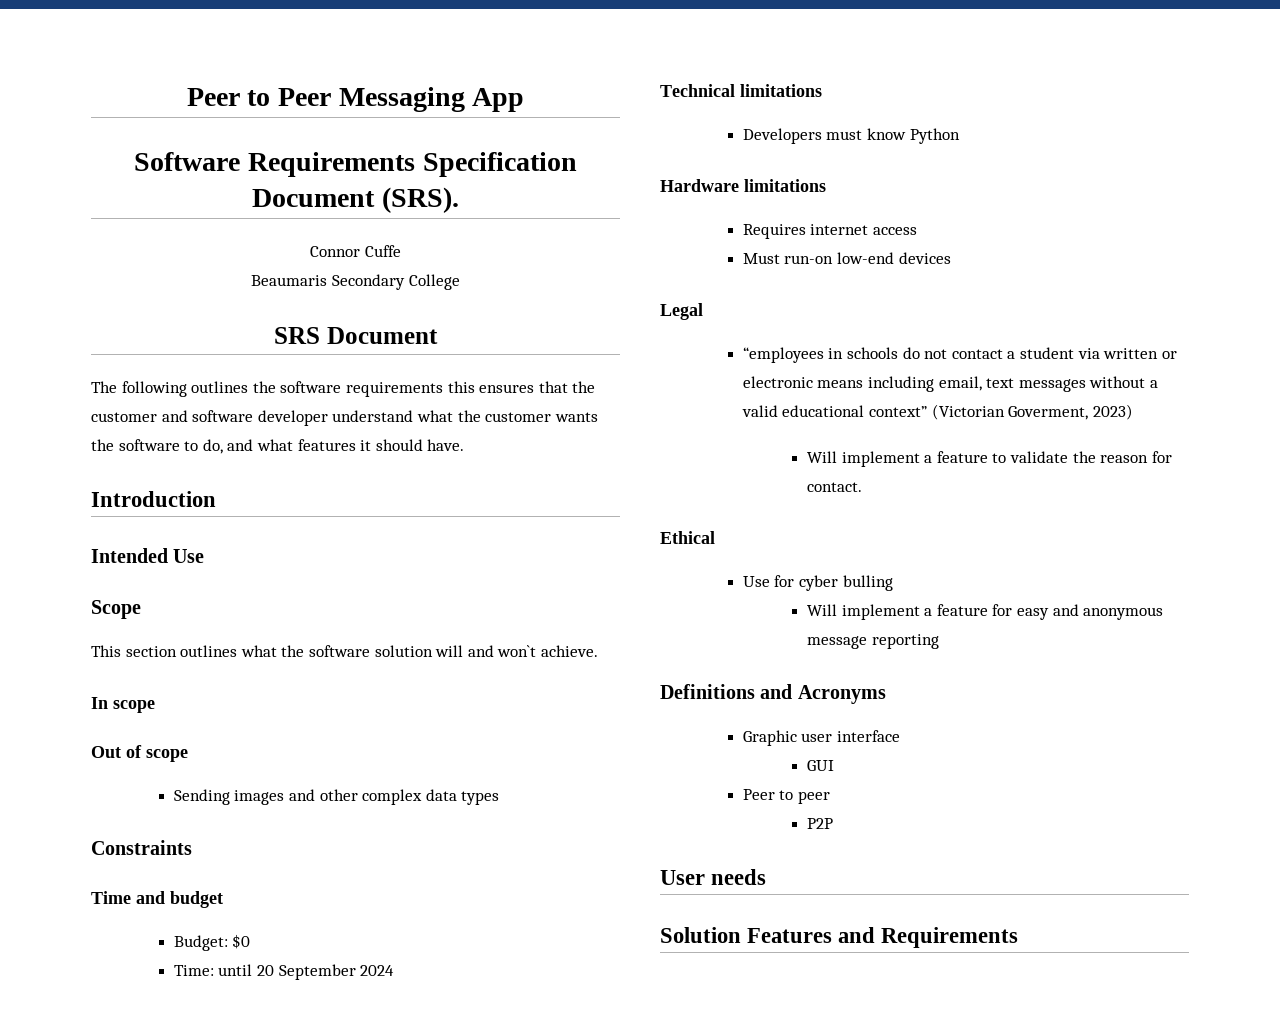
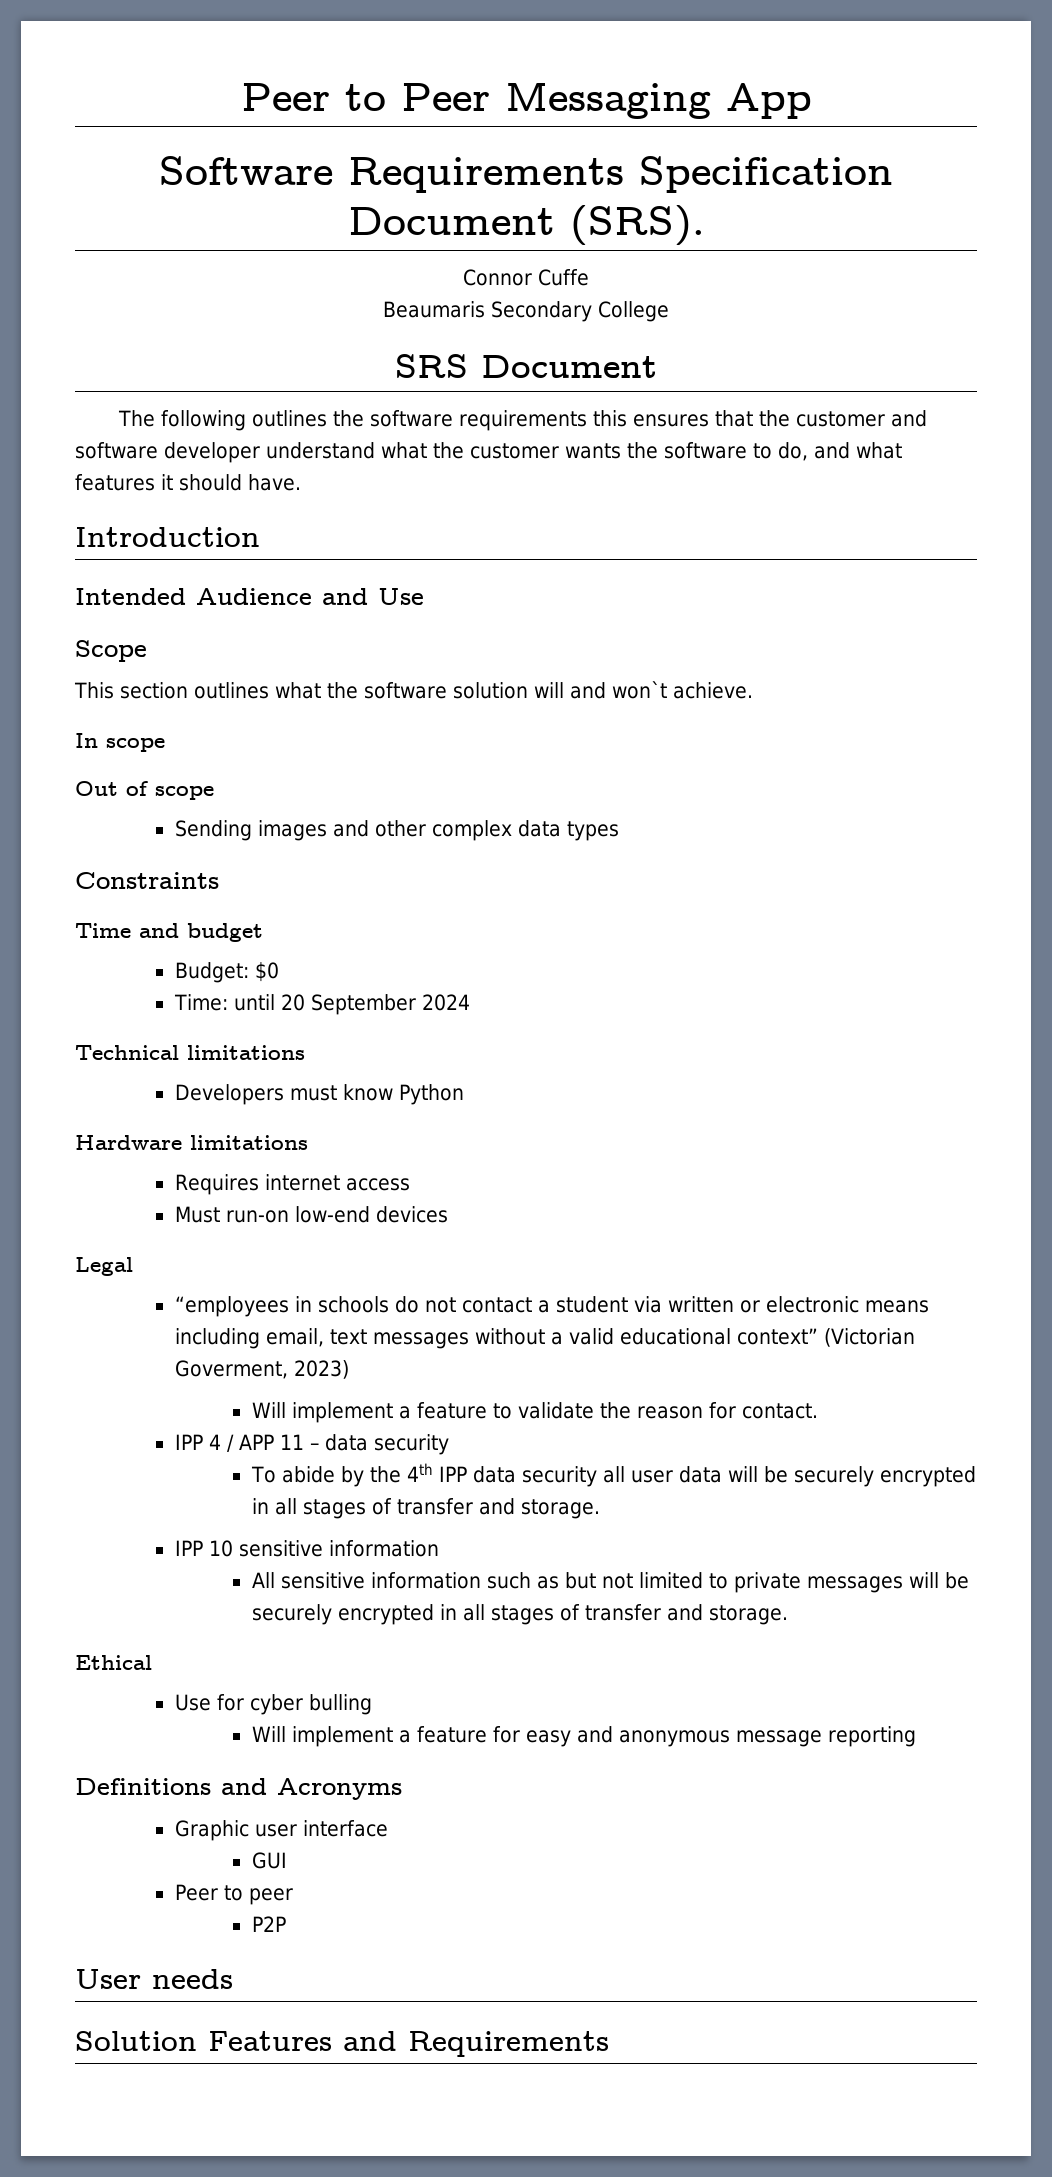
- Intended Use
+ Intended Audience and Use
+ IPP 4 / APP 11 – data security
+ To abide by the 4th IPP data security all user data will be securely encrypted in all stages of transfer and storage.
+ IPP 10 sensitive information
+ All sensitive information such as but not limited to private messages will be securely encrypted in all stages of transfer and storage.

